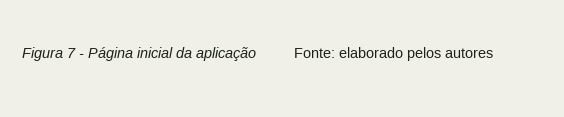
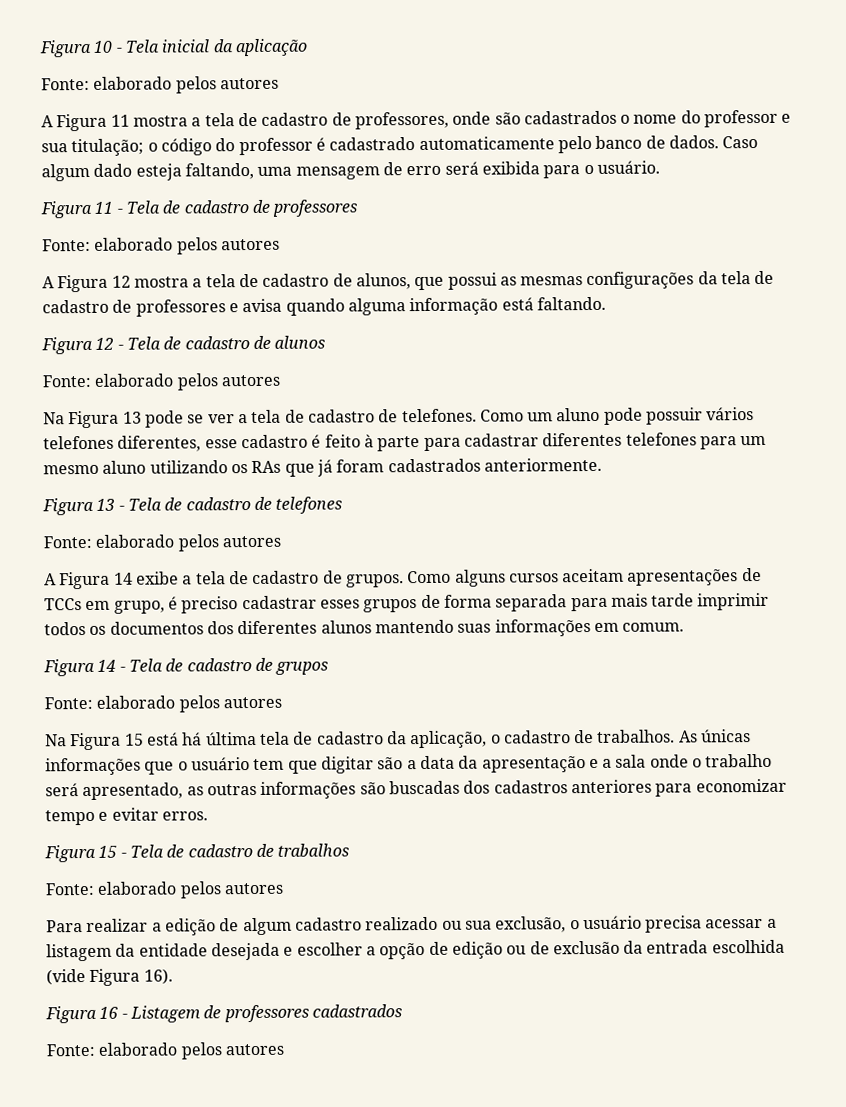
- Figura 7 - Página inicial da aplicação
+ Figura 10 - Tela inicial da aplicação
+ A Figura 11 mostra a tela de cadastro de professores, onde são cadastrados o nome do professor e sua titulação; o código do professor é cadastrado automaticamente pelo banco de dados. Caso algum dado esteja faltando, uma mensagem de erro será exibida para o usuário.
+ Figura 11 - Tela de cadastro de professores
+ Fonte: elaborado pelos autores
+ A Figura 12 mostra a tela de cadastro de alunos, que possui as mesmas configurações da tela de cadastro de professores e avisa quando alguma informação está faltando.
+ Figura 12 - Tela de cadastro de alunos
+ Fonte: elaborado pelos autores
+ Na Figura 13 pode se ver a tela de cadastro de telefones. Como um aluno pode possuir vários telefones diferentes, esse cadastro é feito à parte para cadastrar diferentes telefones para um mesmo aluno utilizando os RAs que já foram cadastrados anteriormente.
+ Figura 13 - Tela de cadastro de telefones
+ Fonte: elaborado pelos autores
+ A Figura 14 exibe a tela de cadastro de grupos. Como alguns cursos aceitam apresentações de TCCs em grupo, é preciso cadastrar esses grupos de forma separada para mais tarde imprimir todos os documentos dos diferentes alunos mantendo suas informações em comum.
+ Figura 14 - Tela de cadastro de grupos
+ Fonte: elaborado pelos autores
+ Na Figura 15 está há última tela de cadastro da aplicação, o cadastro de trabalhos. As únicas informações que o usuário tem que digitar são a data da apresentação e a sala onde o trabalho será apresentado, as outras informações são buscadas dos cadastros anteriores para economizar tempo e evitar erros.
+ Figura 15 - Tela de cadastro de trabalhos
+ Fonte: elaborado pelos autores
+ Para realizar a edição de algum cadastro realizado ou sua exclusão, o usuário precisa acessar a listagem da entidade desejada e escolher a opção de edição ou de exclusão da entrada escolhida (vide Figura 16).
+ Figura 16 - Listagem de professores cadastrados
+ Fonte: elaborado pelos autores

